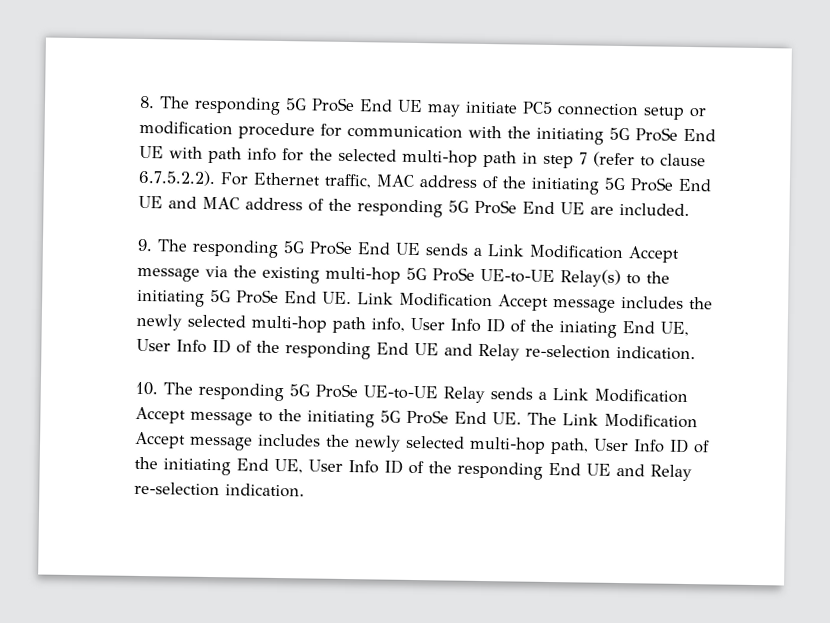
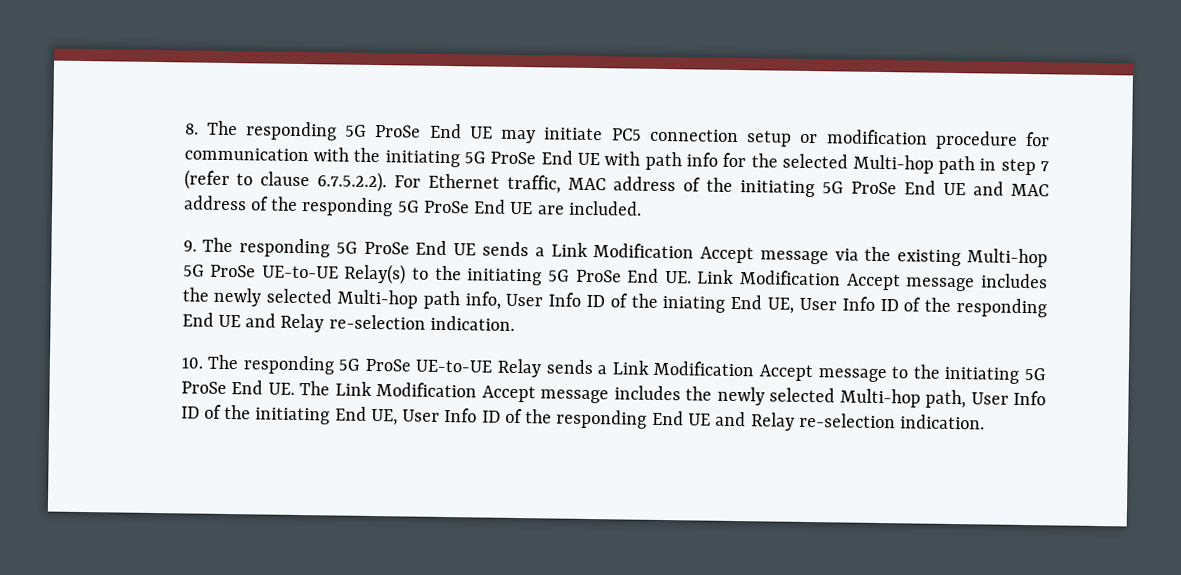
- 8. The responding 5G ProSe End UE may initiate PC5 connection setup or modification procedure for communication with the initiating 5G ProSe End UE with path info for the selected multi-hop path in step 7 (refer to clause 6.7.5.2.2). For Ethernet traffic, MAC address of the initiating 5G ProSe End UE and MAC address of the responding 5G ProSe End UE are included.
+ 8. The responding 5G ProSe End UE may initiate PC5 connection setup or modification procedure for communication with the initiating 5G ProSe End UE with path info for the selected Multi-hop path in step 7 (refer to clause 6.7.5.2.2). For Ethernet traffic, MAC address of the initiating 5G ProSe End UE and MAC address of the responding 5G ProSe End UE are included.
- 9. The responding 5G ProSe End UE sends a Link Modification Accept message via the existing multi-hop 5G ProSe UE-to-UE Relay(s) to the initiating 5G ProSe End UE. Link Modification Accept message includes the newly selected multi-hop path info, User Info ID of the iniating End UE, User Info ID of the responding End UE and Relay re-selection indication.
+ 9. The responding 5G ProSe End UE sends a Link Modification Accept message via the existing Multi-hop 5G ProSe UE-to-UE Relay(s) to the initiating 5G ProSe End UE. Link Modification Accept message includes the newly selected Multi-hop path info, User Info ID of the iniating End UE, User Info ID of the responding End UE and Relay re-selection indication.
- 10. The responding 5G ProSe UE-to-UE Relay sends a Link Modification Accept message to the initiating 5G ProSe End UE. The Link Modification Accept message includes the newly selected multi-hop path, User Info ID of the initiating End UE, User Info ID of the responding End UE and Relay re-selection indication.
+ 10. The responding 5G ProSe UE-to-UE Relay sends a Link Modification Accept message to the initiating 5G ProSe End UE. The Link Modification Accept message includes the newly selected Multi-hop path, User Info ID of the initiating End UE, User Info ID of the responding End UE and Relay re-selection indication.

